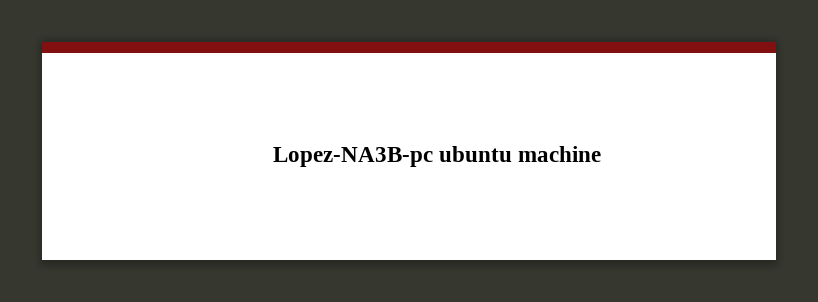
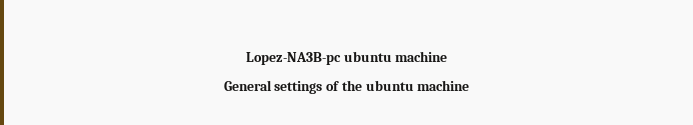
+ General settings of the ubuntu machine

